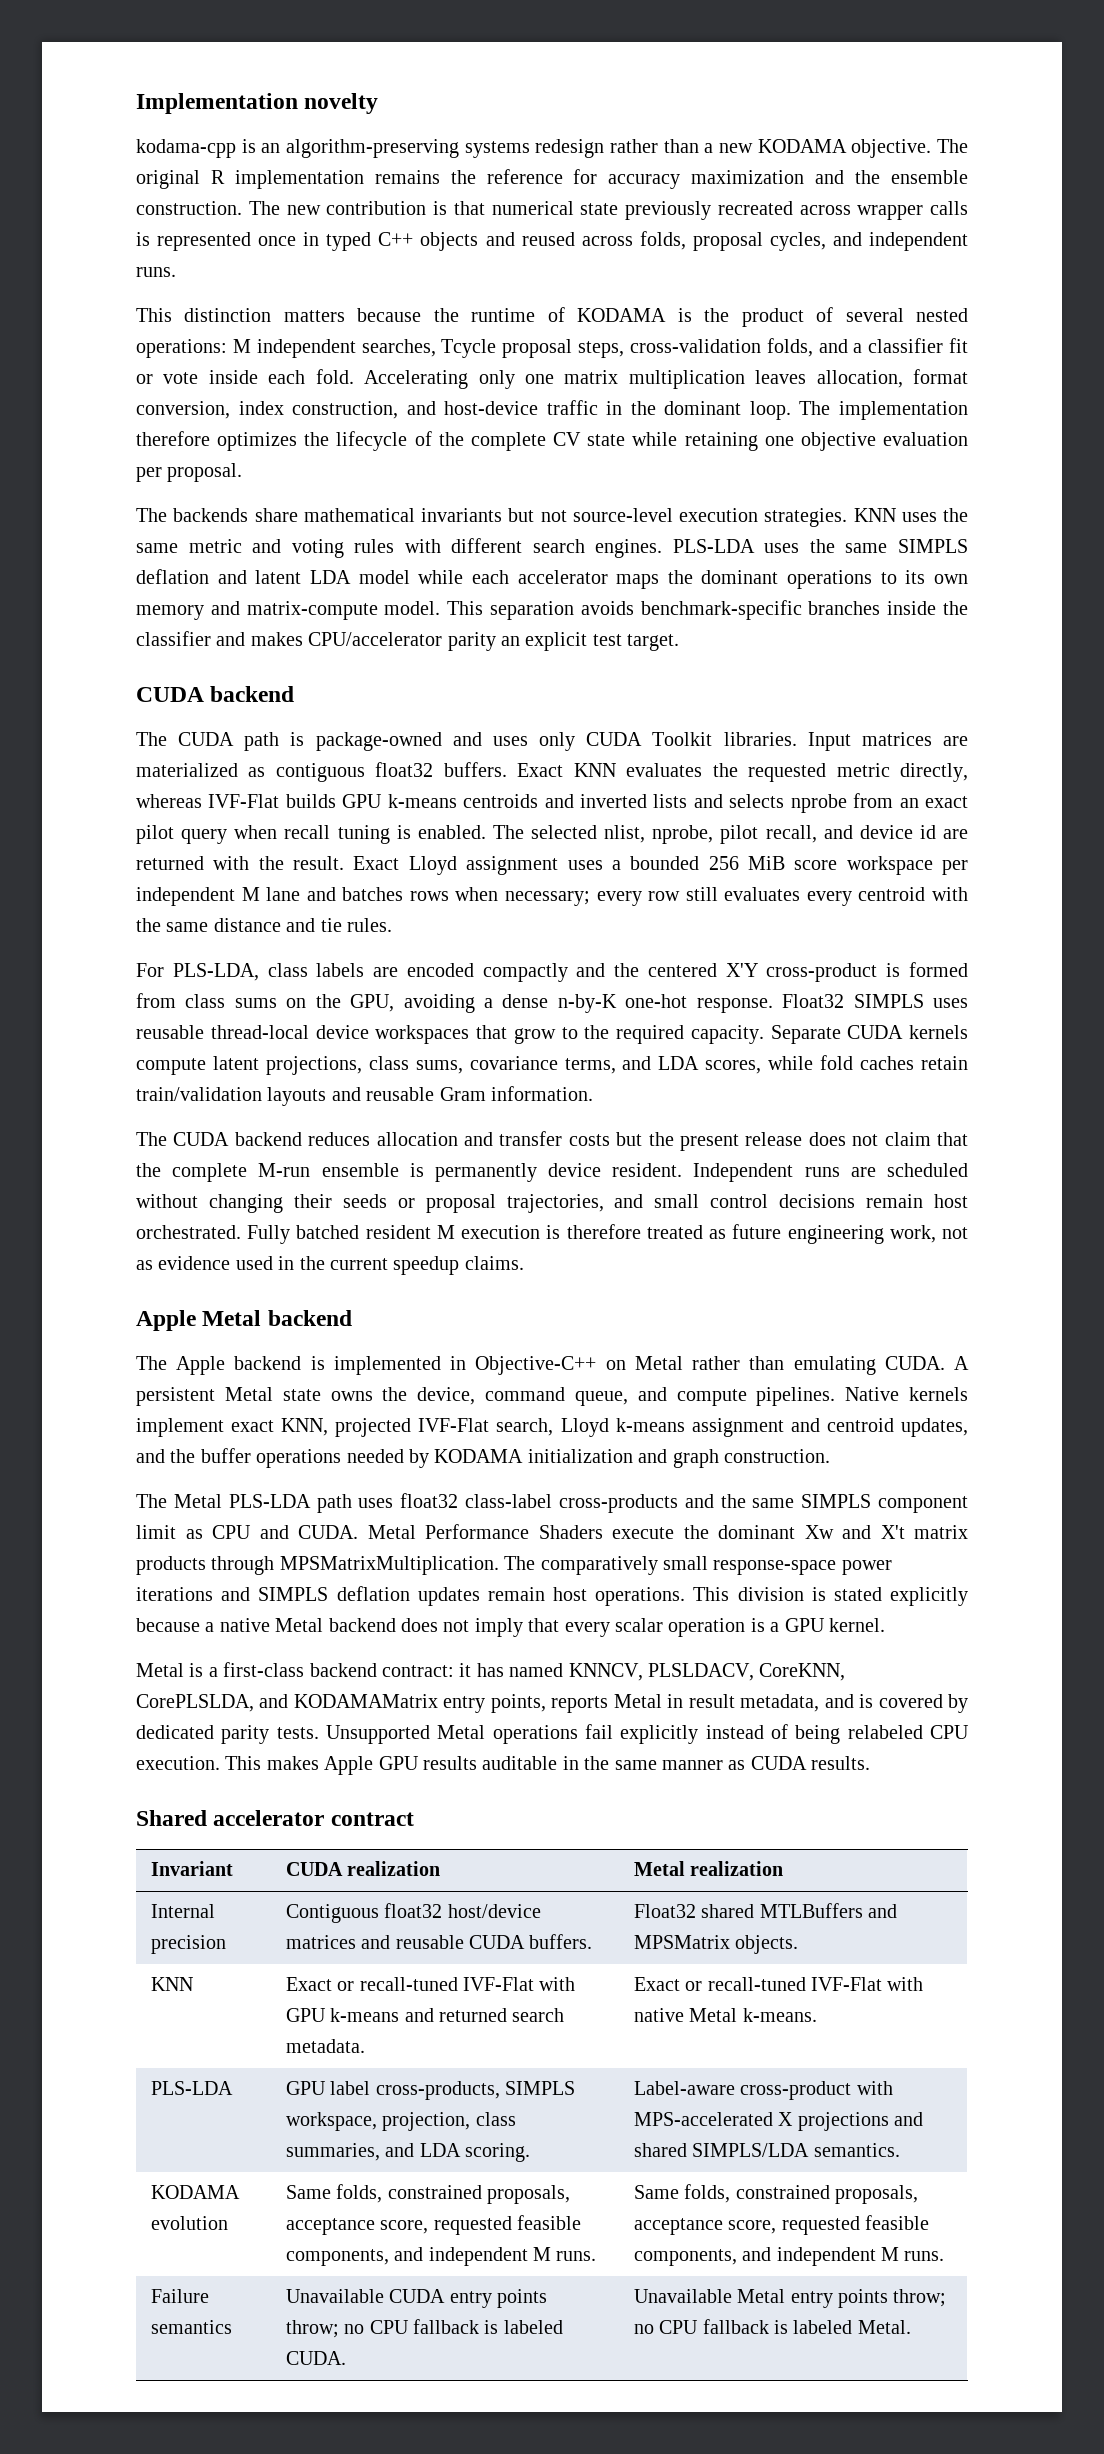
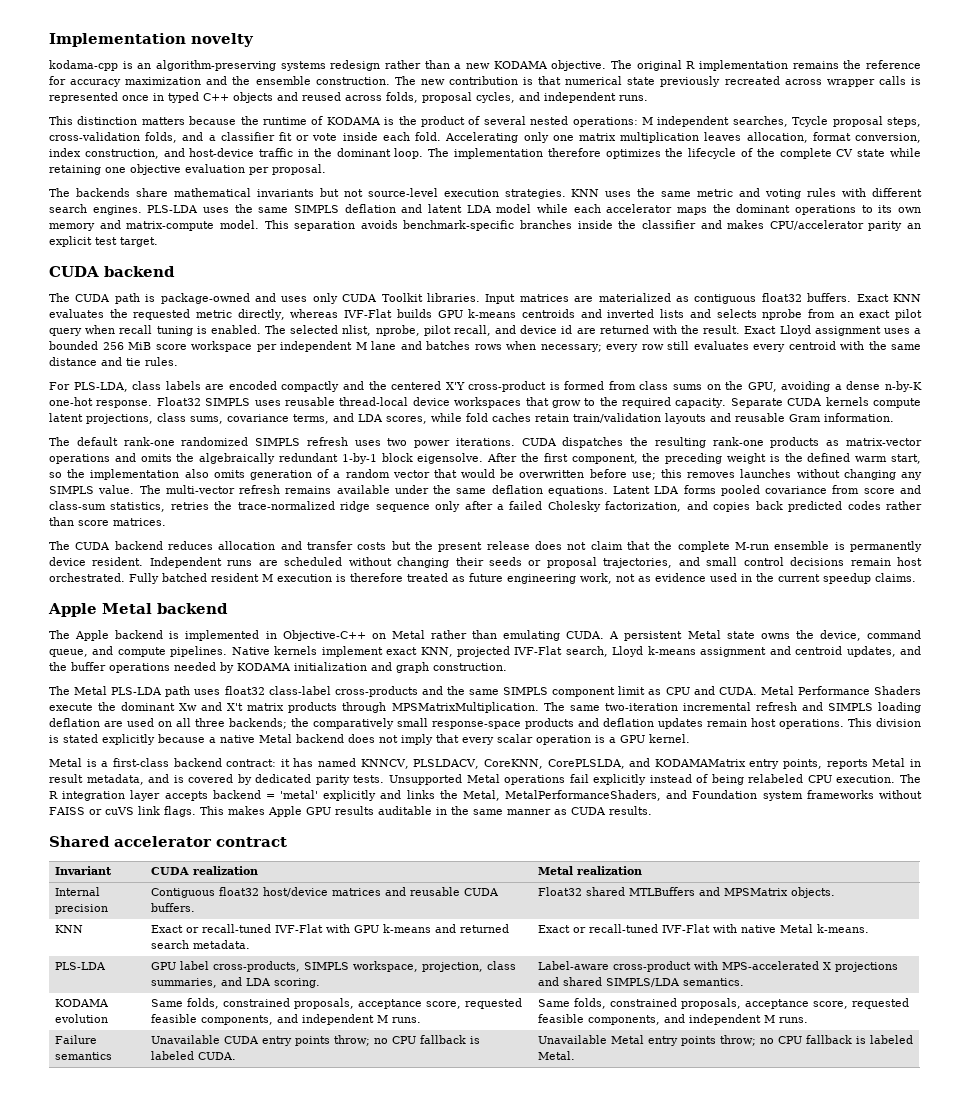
+ The default rank-one randomized SIMPLS refresh uses two power iterations. CUDA dispatches the resulting rank-one products as matrix-vector operations and omits the algebraically redundant 1-by-1 block eigensolve. After the first component, the preceding weight is the defined warm start, so the implementation also omits generation of a random vector that would be overwritten before use; this removes launches without changing any SIMPLS value. The multi-vector refresh remains available under the same deflation equations. Latent LDA forms pooled covariance from score and class-sum statistics, retries the trace-normalized ridge sequence only after a failed Cholesky factorization, and copies back predicted codes rather than score matrices.
- The comparatively small response-space power iterations and SIMPLS deflation updates remain host operations.
+ The same two-iteration incremental refresh and SIMPLS loading deflation are used on all three backends; the comparatively small response-space products and deflation updates remain host operations.
+ The R integration layer accepts backend = 'metal' explicitly and links the Metal, MetalPerformanceShaders, and Foundation system frameworks without FAISS or cuVS link flags.

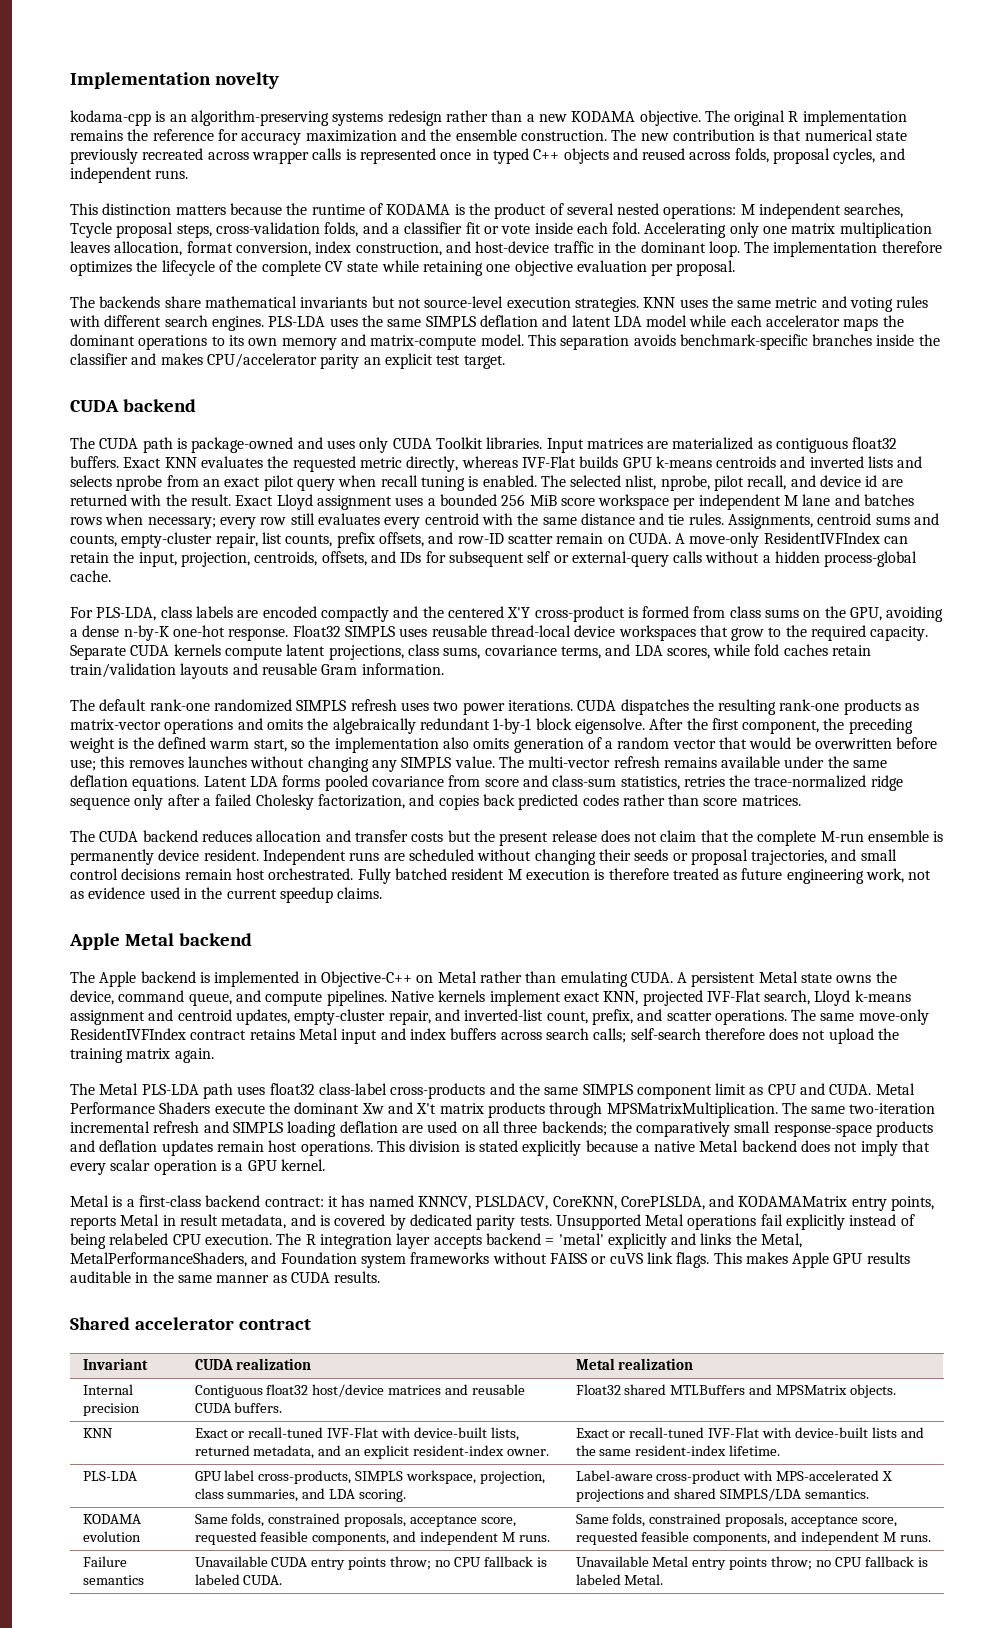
+ Assignments, centroid sums and counts, empty-cluster repair, list counts, prefix offsets, and row-ID scatter remain on CUDA. A move-only ResidentIVFIndex can retain the input, projection, centroids, offsets, and IDs for subsequent self or external-query calls without a hidden process-global cache.
- Native kernels implement exact KNN, projected IVF-Flat search, Lloyd k-means assignment and centroid updates, and the buffer operations needed by KODAMA initialization and graph construction.
+ Native kernels implement exact KNN, projected IVF-Flat search, Lloyd k-means assignment and centroid updates, empty-cluster repair, and inverted-list count, prefix, and scatter operations. The same move-only ResidentIVFIndex contract retains Metal input and index buffers across search calls; self-search therefore does not upload the training matrix again.
- KNN | Exact or recall-tuned IVF-Flat with GPU k-means and returned search metadata. | Exact or recall-tuned IVF-Flat with native Metal k-means.
+ KNN | Exact or recall-tuned IVF-Flat with device-built lists, returned metadata, and an explicit resident-index owner. | Exact or recall-tuned IVF-Flat with device-built lists and the same resident-index lifetime.

